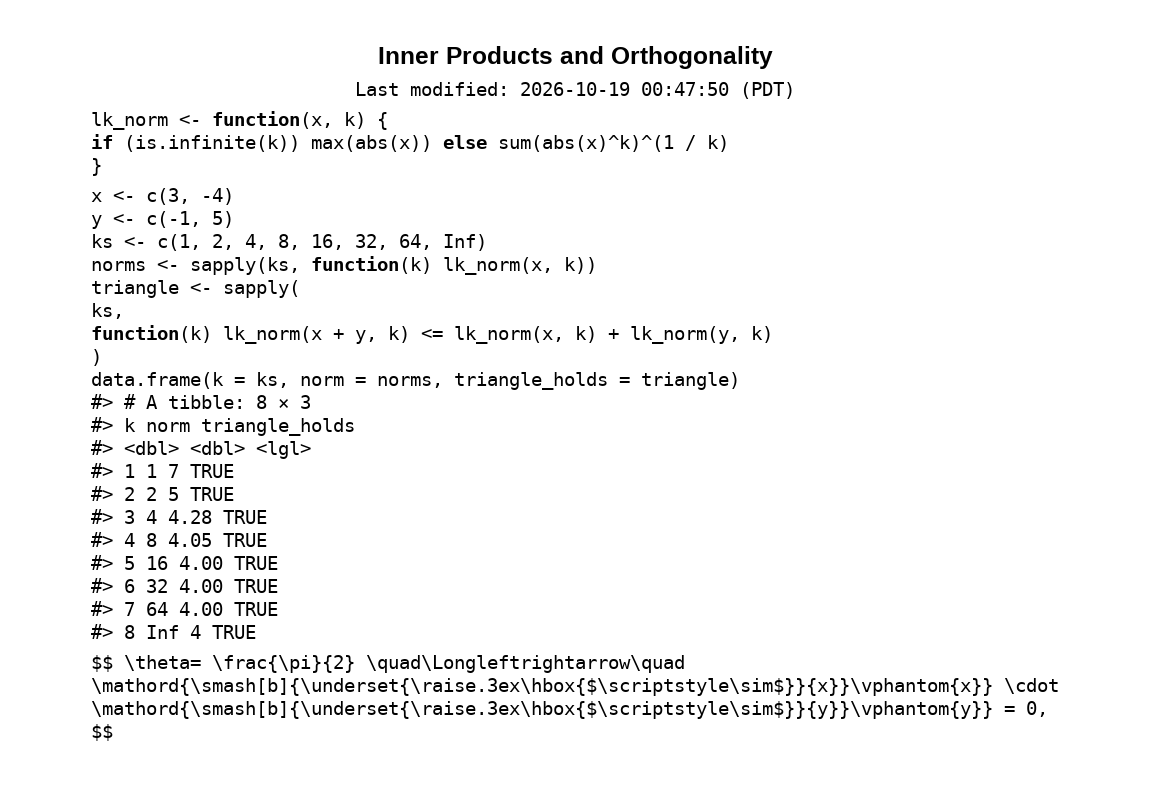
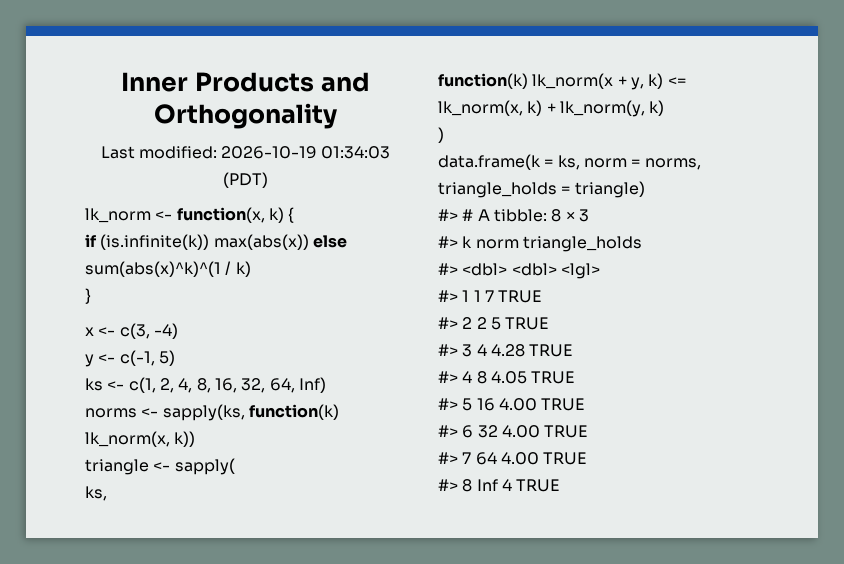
- Last modified: 2026-10-19 00:47:50 (PDT)
+ Last modified: 2026-10-19 01:34:03 (PDT)
- $$ \theta= \frac{\pi}{2} \quad\Longleftrightarrow\quad \mathord{\smash[b]{\underset{\raise.3ex\hbox{$\scriptstyle\sim$}}{x}}\vphantom{x}} \cdot \mathord{\smash[b]{\underset{\raise.3ex\hbox{$\scriptstyle\sim$}}{y}}\vphantom{y}} = 0, $$

